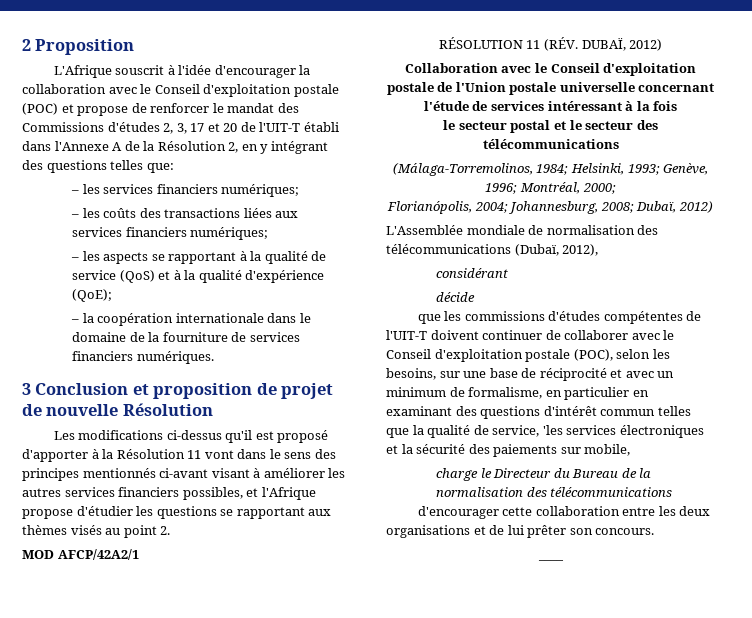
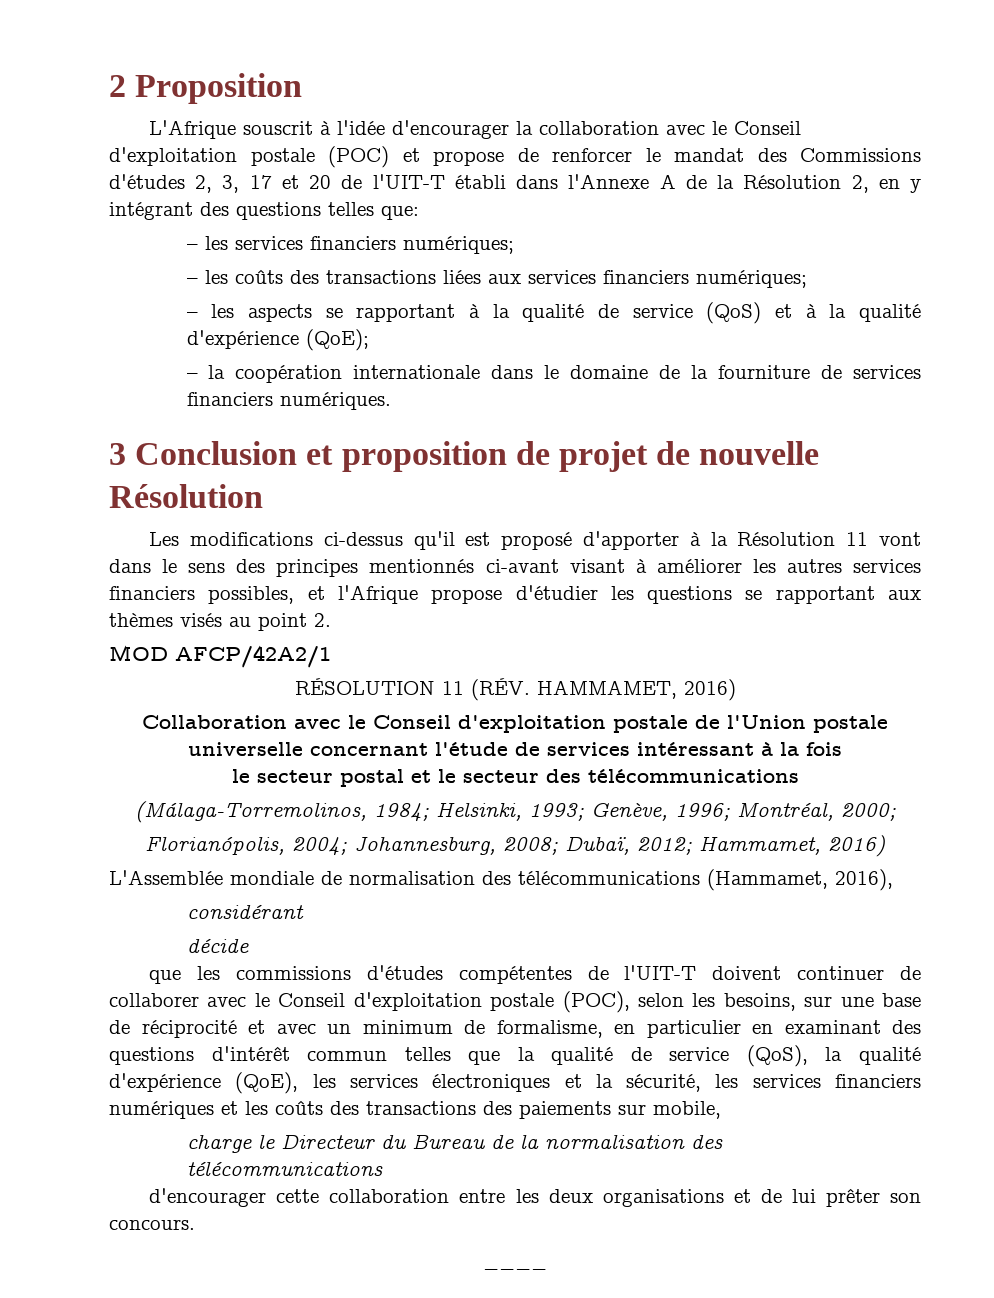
- RÉSOLUTION 11 (RÉV. DUBAÏ, 2012)
+ RÉSOLUTION 11 (RÉV. HAMMAMET, 2016)
- Florianópolis, 2004; Johannesburg, 2008; Dubaï, 2012)
+ Florianópolis, 2004; Johannesburg, 2008; Dubaï, 2012; Hammamet, 2016)
- L'Assemblée mondiale de normalisation des télécommunications (Dubaï, 2012),
+ L'Assemblée mondiale de normalisation des télécommunications (Hammamet, 2016),
- que les commissions d'études compétentes de l'UIT-T doivent continuer de collaborer avec le Conseil d'exploitation postale (POC), selon les besoins, sur une base de réciprocité et avec un minimum de formalisme, en particulier en examinant des questions d'intérêt commun telles que la qualité de service, 'les services électroniques et la sécurité des paiements sur mobile,
+ que les commissions d'études compétentes de l'UIT-T doivent continuer de collaborer avec le Conseil d'exploitation postale (POC), selon les besoins, sur une base de réciprocité et avec un minimum de formalisme, en particulier en examinant des questions d'intérêt commun telles que la qualité de service (QoS), la qualité d'expérience (QoE), les services électroniques et la sécurité, les services financiers numériques et les coûts des transactions des paiements sur mobile,

